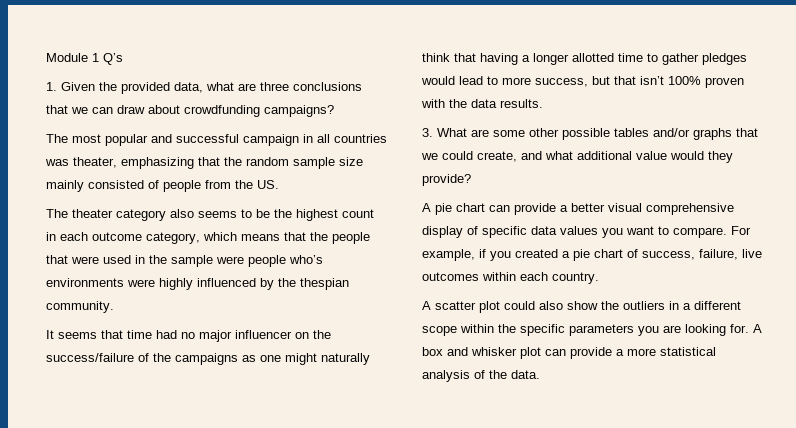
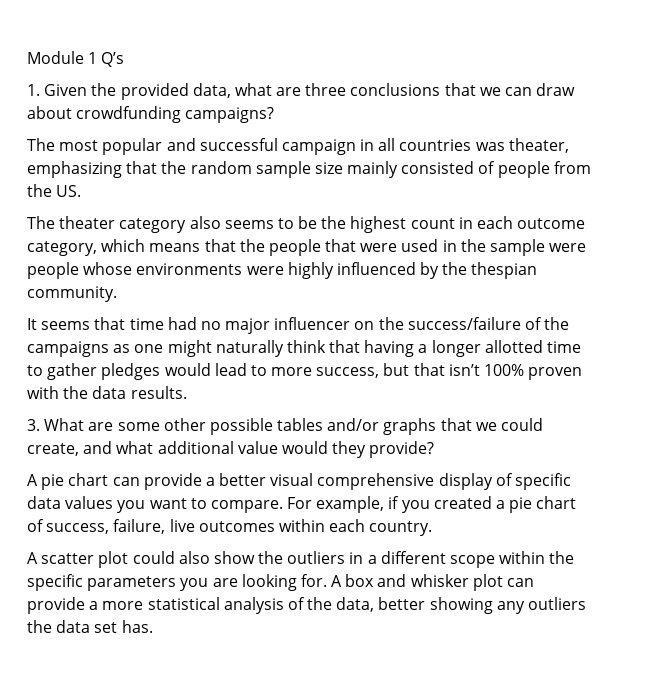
- The theater category also seems to be the highest count in each outcome category, which means that the people that were used in the sample were people who’s environments were highly influenced by the thespian community.
+ The theater category also seems to be the highest count in each outcome category, which means that the people that were used in the sample were people whose environments were highly influenced by the thespian community.
- A box and whisker plot can provide a more statistical analysis of the data.
+ A box and whisker plot can provide a more statistical analysis of the data, better showing any outliers the data set has.

